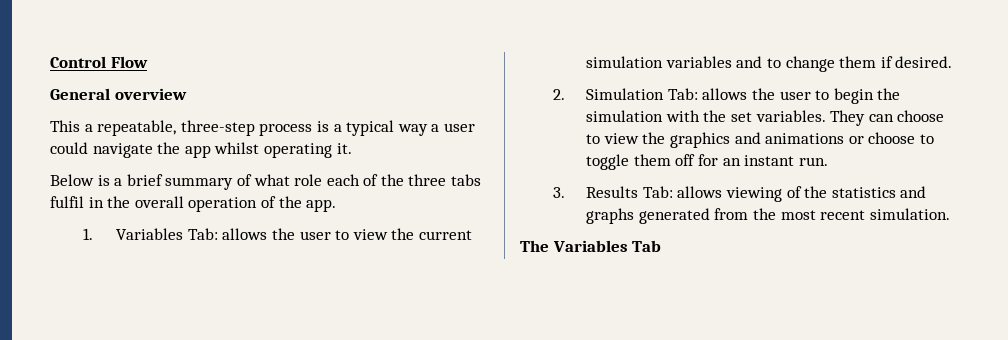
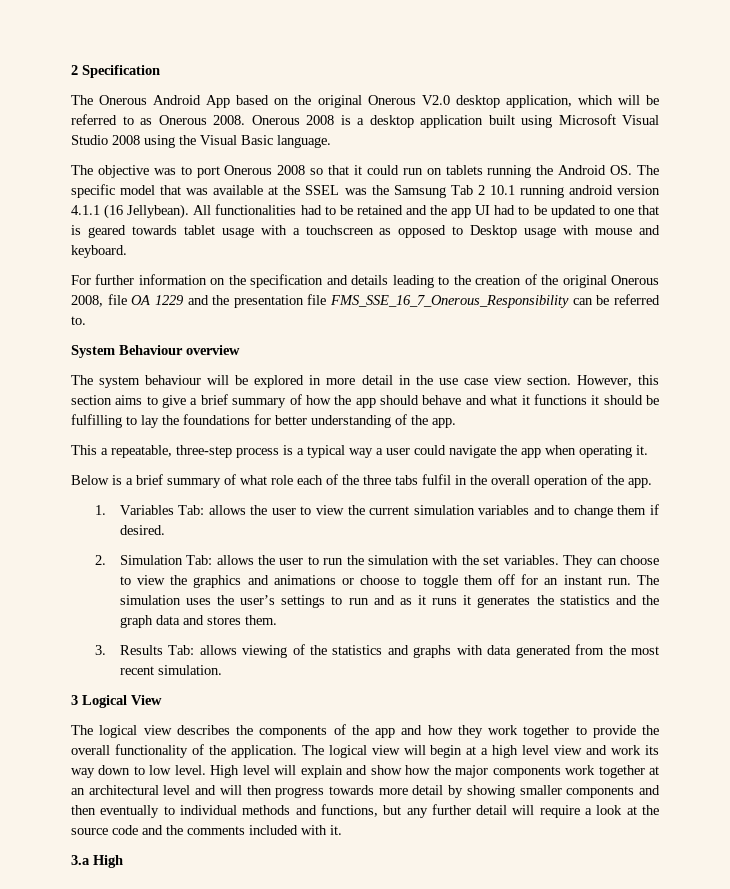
- Control Flow
- General overview
+ 2 Specification
+ The Onerous Android App based on the original Onerous V2.0 desktop application, which will be referred to as Onerous 2008. Onerous 2008 is a desktop application built using Microsoft Visual Studio 2008 using the Visual Basic language.
+ The objective was to port Onerous 2008 so that it could run on tablets running the Android OS. The specific model that was available at the SSEL was the Samsung Tab 2 10.1 running android version 4.1.1 (16 Jellybean). All functionalities had to be retained and the app UI had to be updated to one that is geared towards tablet usage with a touchscreen as opposed to Desktop usage with mouse and keyboard.
+ For further information on the specification and details leading to the creation of the original Onerous 2008, file OA 1229 and the presentation file FMS_SSE_16_7_Onerous_Responsibility can be referred to.
+ System Behaviour overview
+ The system behaviour will be explored in more detail in the use case view section. However, this section aims to give a brief summary of how the app should behave and what it functions it should be fulfilling to lay the foundations for better understanding of the app.
- This a repeatable, three-step process is a typical way a user could navigate the app whilst operating it.
+ This a repeatable, three-step process is a typical way a user could navigate the app when operating it.
- 2. Simulation Tab: allows the user to begin the simulation with the set variables.
+ 2. Simulation Tab: allows the user to run the simulation with the set variables.
+ The simulation uses the user’s settings to run and as it runs it generates the statistics and the graph data and stores them.
- 3. Results Tab: allows viewing of the statistics and graphs generated from the most recent simulation.
+ 3. Results Tab: allows viewing of the statistics and graphs with data generated from the most recent simulation.
- The Variables Tab
+ 3 Logical View
+ The logical view describes the components of the app and how they work together to provide the overall functionality of the application. The logical view will begin at a high level view and work its way down to low level. High level will explain and show how the major components work together at an architectural level and will then progress towards more detail by showing smaller components and then eventually to individual methods and functions, but any further detail will require a look at the source code and the comments included with it.
+ 3.a High

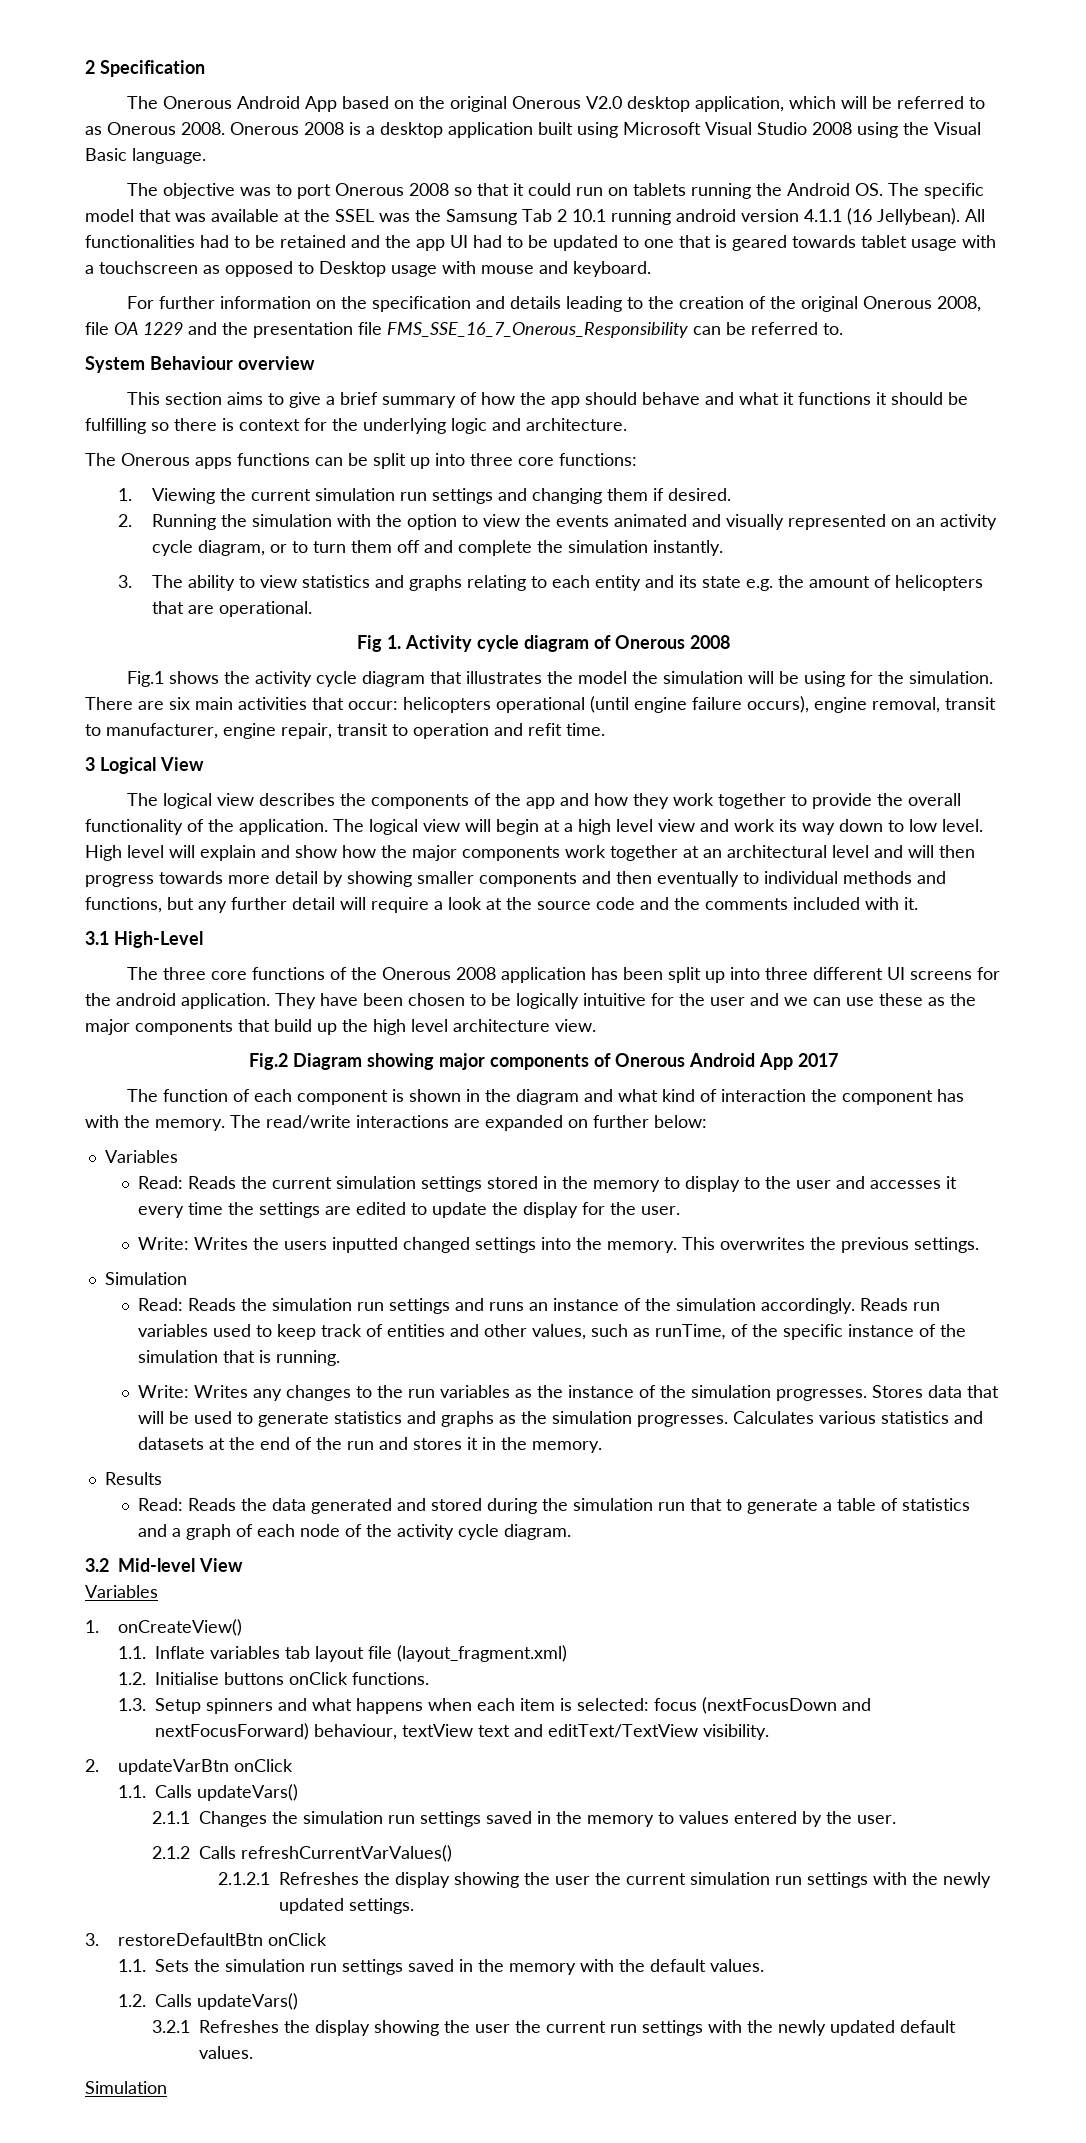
- The system behaviour will be explored in more detail in the use case view section. However, this section aims to give a brief summary of how the app should behave and what it functions it should be fulfilling to lay the foundations for better understanding of the app.
- This a repeatable, three-step process is a typical way a user could navigate the app when operating it.
- Below is a brief summary of what role each of the three tabs fulfil in the overall operation of the app.
- 1. Variables Tab: allows the user to view the current simulation variables and to change them if desired.
- 2. Simulation Tab: allows the user to run the simulation with the set variables. They can choose to view the graphics and animations or choose to toggle them off for an instant run. The simulation uses the user’s settings to run and as it runs it generates the statistics and the graph data and stores them.
- 3. Results Tab: allows viewing of the statistics and graphs with data generated from the most recent simulation.
+ This section aims to give a brief summary of how the app should behave and what it functions it should be fulfilling so there is context for the underlying logic and architecture.
+ The Onerous apps functions can be split up into three core functions:
+ 1. Viewing the current simulation run settings and changing them if desired.
+ 2. Running the simulation with the option to view the events animated and visually represented on an activity cycle diagram, or to turn them off and complete the simulation instantly.
+ 3. The ability to view statistics and graphs relating to each entity and its state e.g. the amount of helicopters that are operational.
+ Fig 1. Activity cycle diagram of Onerous 2008
+ Fig.1 shows the activity cycle diagram that illustrates the model the simulation will be using for the simulation. There are six main activities that occur: helicopters operational (until engine failure occurs), engine removal, transit to manufacturer, engine repair, transit to operation and refit time.
- 3.a High
+ 3.1 High-Level
+ The three core functions of the Onerous 2008 application has been split up into three different UI screens for the android application. They have been chosen to be logically intuitive for the user and we can use these as the major components that build up the high level architecture view.
+ Fig.2 Diagram showing major components of Onerous Android App 2017
+ The function of each component is shown in the diagram and what kind of interaction the component has with the memory. The read/write interactions are expanded on further below:
+ Variables
+ Read: Reads the current simulation settings stored in the memory to display to the user and accesses it every time the settings are edited to update the display for the user.
+ Write: Writes the users inputted changed settings into the memory. This overwrites the previous settings.
+ Simulation
+ Read: Reads the simulation run settings and runs an instance of the simulation accordingly. Reads run variables used to keep track of entities and other values, such as runTime, of the specific instance of the simulation that is running.
+ Write: Writes any changes to the run variables as the instance of the simulation progresses. Stores data that will be used to generate statistics and graphs as the simulation progresses. Calculates various statistics and datasets at the end of the run and stores it in the memory.
+ Results
+ Read: Reads the data generated and stored during the simulation run that to generate a table of statistics and a graph of each node of the activity cycle diagram.
+ 3.2 Mid-level View
+ Variables
+ 1. onCreateView()
+ 1.1. Inflate variables tab layout file (layout_fragment.xml)
+ 1.2. Initialise buttons onClick functions.
+ 1.3. Setup spinners and what happens when each item is selected: focus (nextFocusDown and nextFocusForward) behaviour, textView text and editText/TextView visibility.
+ 2. updateVarBtn onClick
+ 1.1. Calls updateVars()
+ 2.1.1 Changes the simulation run settings saved in the memory to values entered by the user.
+ 2.1.2 Calls refreshCurrentVarValues()
+ 2.1.2.1 Refreshes the display showing the user the current simulation run settings with the newly updated settings.
+ 3. restoreDefaultBtn onClick
+ 1.1. Sets the simulation run settings saved in the memory with the default values.
+ 1.2. Calls updateVars()
+ 3.2.1 Refreshes the display showing the user the current run settings with the newly updated default values.
+ Simulation

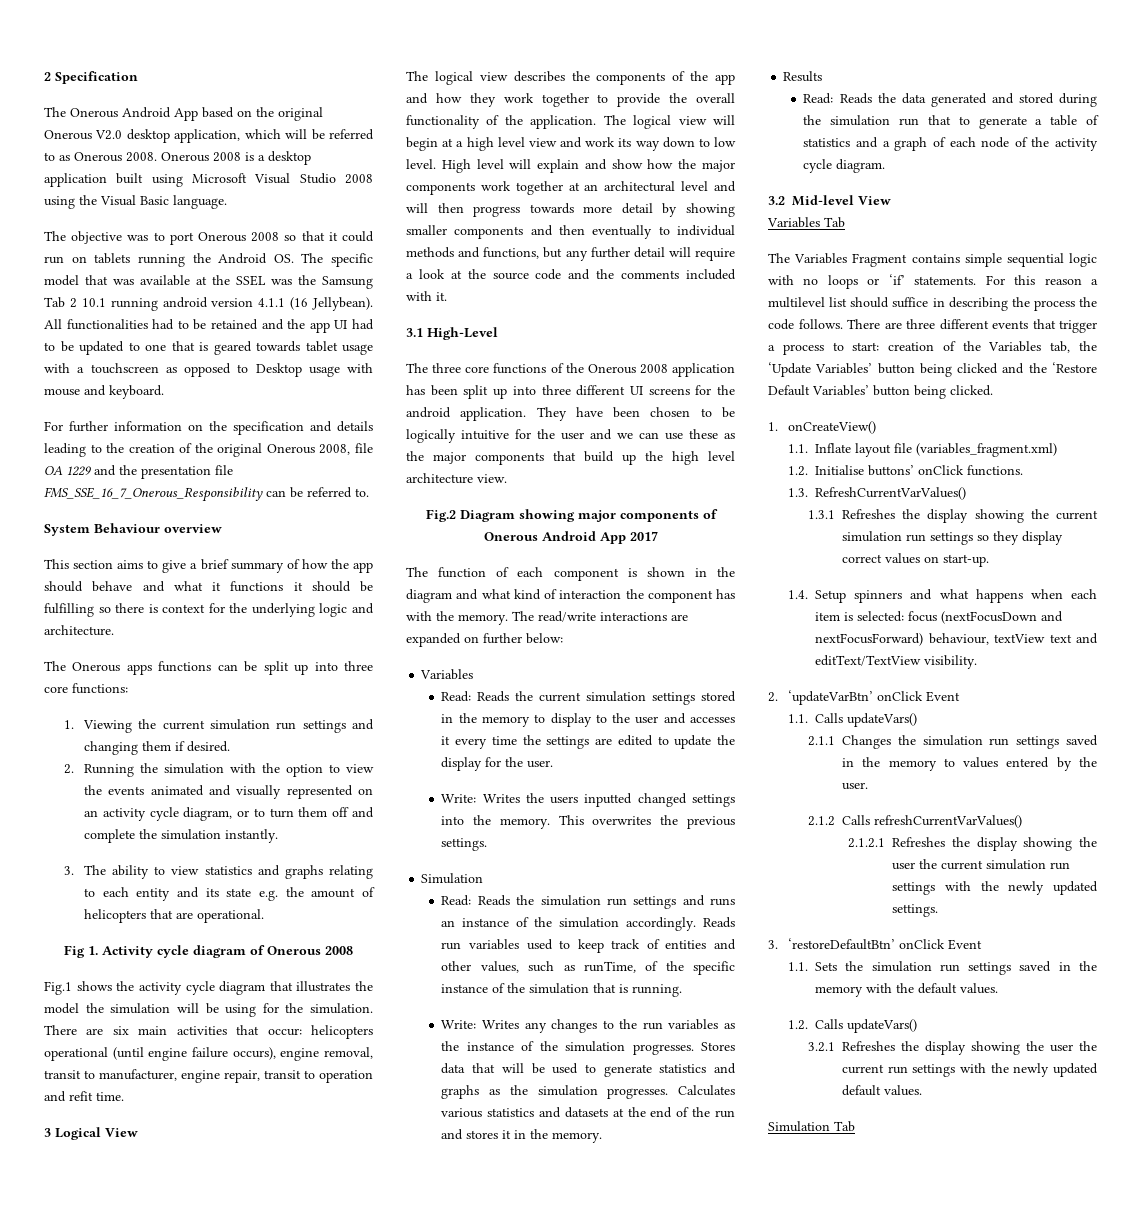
  3.2 Mid-level View
- Variables
+ Variables Tab
+ The Variables Fragment contains simple sequential logic with no loops or ‘if’ statements. For this reason a multilevel list should suffice in describing the process the code follows. There are three different events that trigger a process to start: creation of the Variables tab, the ‘Update Variables’ button being clicked and the ‘Restore Default Variables’ button being clicked.
- 1.1. Inflate variables tab layout file (layout_fragment.xml)
+ 1.1. Inflate layout file (variables_fragment.xml)
- 1.2. Initialise buttons onClick functions.
+ 1.2. Initialise buttons’ onClick functions.
- 1.3. Setup spinners and what happens when each item is selected: focus (nextFocusDown and nextFocusForward) behaviour, textView text and editText/TextView visibility.
+ 1.3. RefreshCurrentVarValues()
+ 1.3.1 Refreshes the display showing the current simulation run settings so they display correct values on start-up.
+ 1.4. Setup spinners and what happens when each item is selected: focus (nextFocusDown and nextFocusForward) behaviour, textView text and editText/TextView visibility.
- 2. updateVarBtn onClick
+ 2. ‘updateVarBtn’ onClick Event
- 3. restoreDefaultBtn onClick
+ 3. ‘restoreDefaultBtn’ onClick Event
  3.2.1 Refreshes the display showing the user the current run settings with the newly updated default values.
- Simulation
+ Simulation Tab

